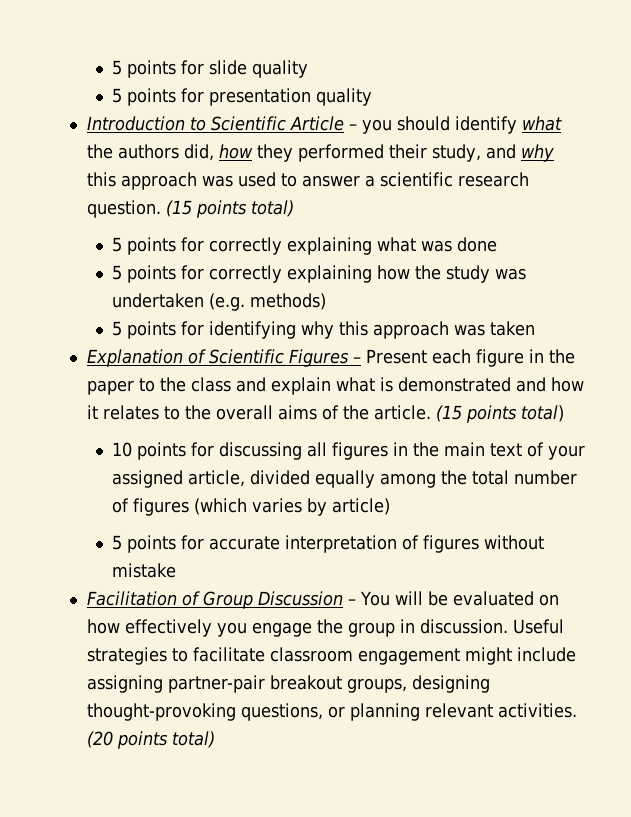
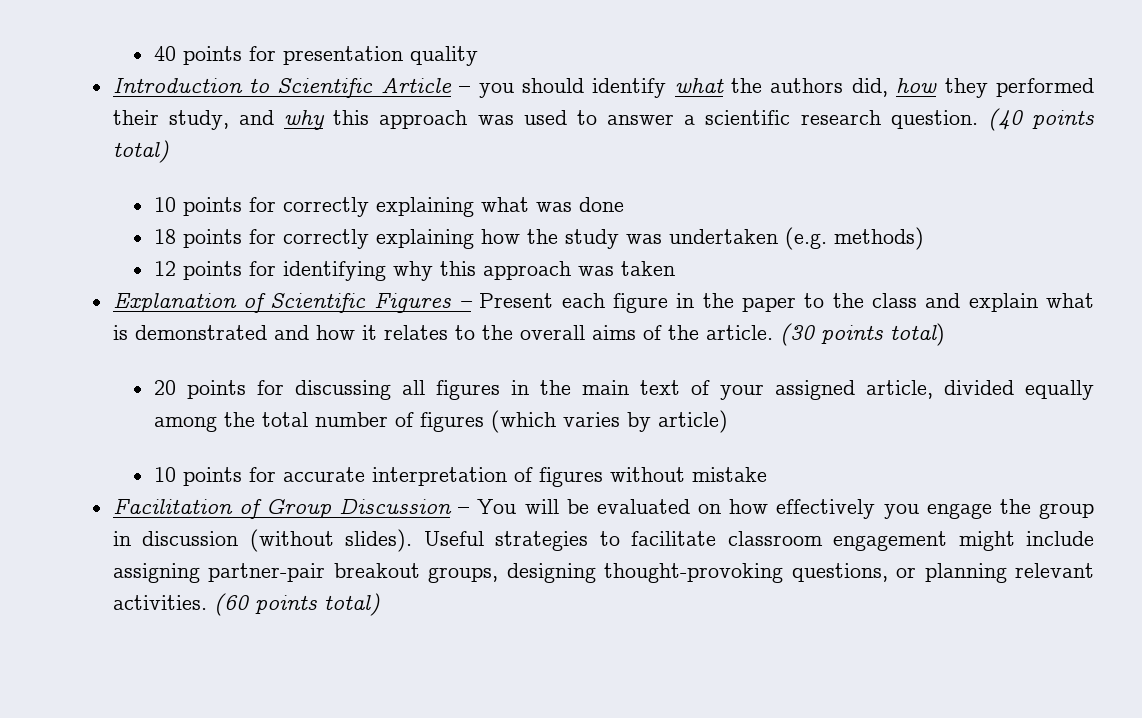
- 5 points for slide quality
- 5 points for presentation quality
+ 40 points for presentation quality
- Introduction to Scientific Article – you should identify what the authors did, how they performed their study, and why this approach was used to answer a scientific research question. (15 points total)
- 5 points for correctly explaining what was done
+ Introduction to Scientific Article – you should identify what the authors did, how they performed their study, and why this approach was used to answer a scientific research question. (40 points total)
+ 10 points for correctly explaining what was done
- 5 points for correctly explaining how the study was undertaken (e.g. methods)
+ 18 points for correctly explaining how the study was undertaken (e.g. methods)
- 5 points for identifying why this approach was taken
+ 12 points for identifying why this approach was taken
- Explanation of Scientific Figures – Present each figure in the paper to the class and explain what is demonstrated and how it relates to the overall aims of the article. (15 points total)
- 10 points for discussing all figures in the main text of your assigned article, divided equally among the total number of figures (which varies by article)
+ Explanation of Scientific Figures – Present each figure in the paper to the class and explain what is demonstrated and how it relates to the overall aims of the article. (30 points total)
+ 20 points for discussing all figures in the main text of your assigned article, divided equally among the total number of figures (which varies by article)
- 5 points for accurate interpretation of figures without mistake
+ 10 points for accurate interpretation of figures without mistake
- Facilitation of Group Discussion – You will be evaluated on how effectively you engage the group in discussion.
+ Facilitation of Group Discussion – You will be evaluated on how effectively you engage the group in discussion (without slides).
- (20 points total)
+ (60 points total)

